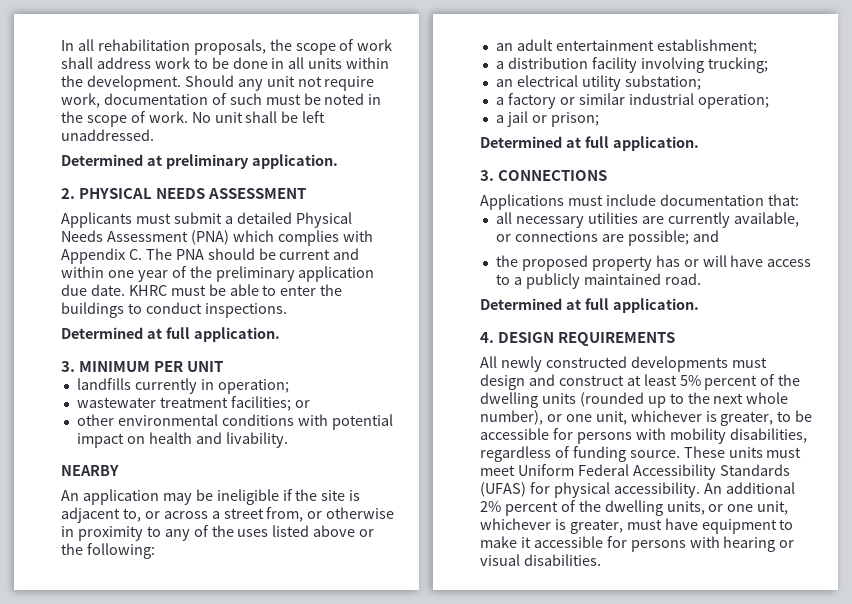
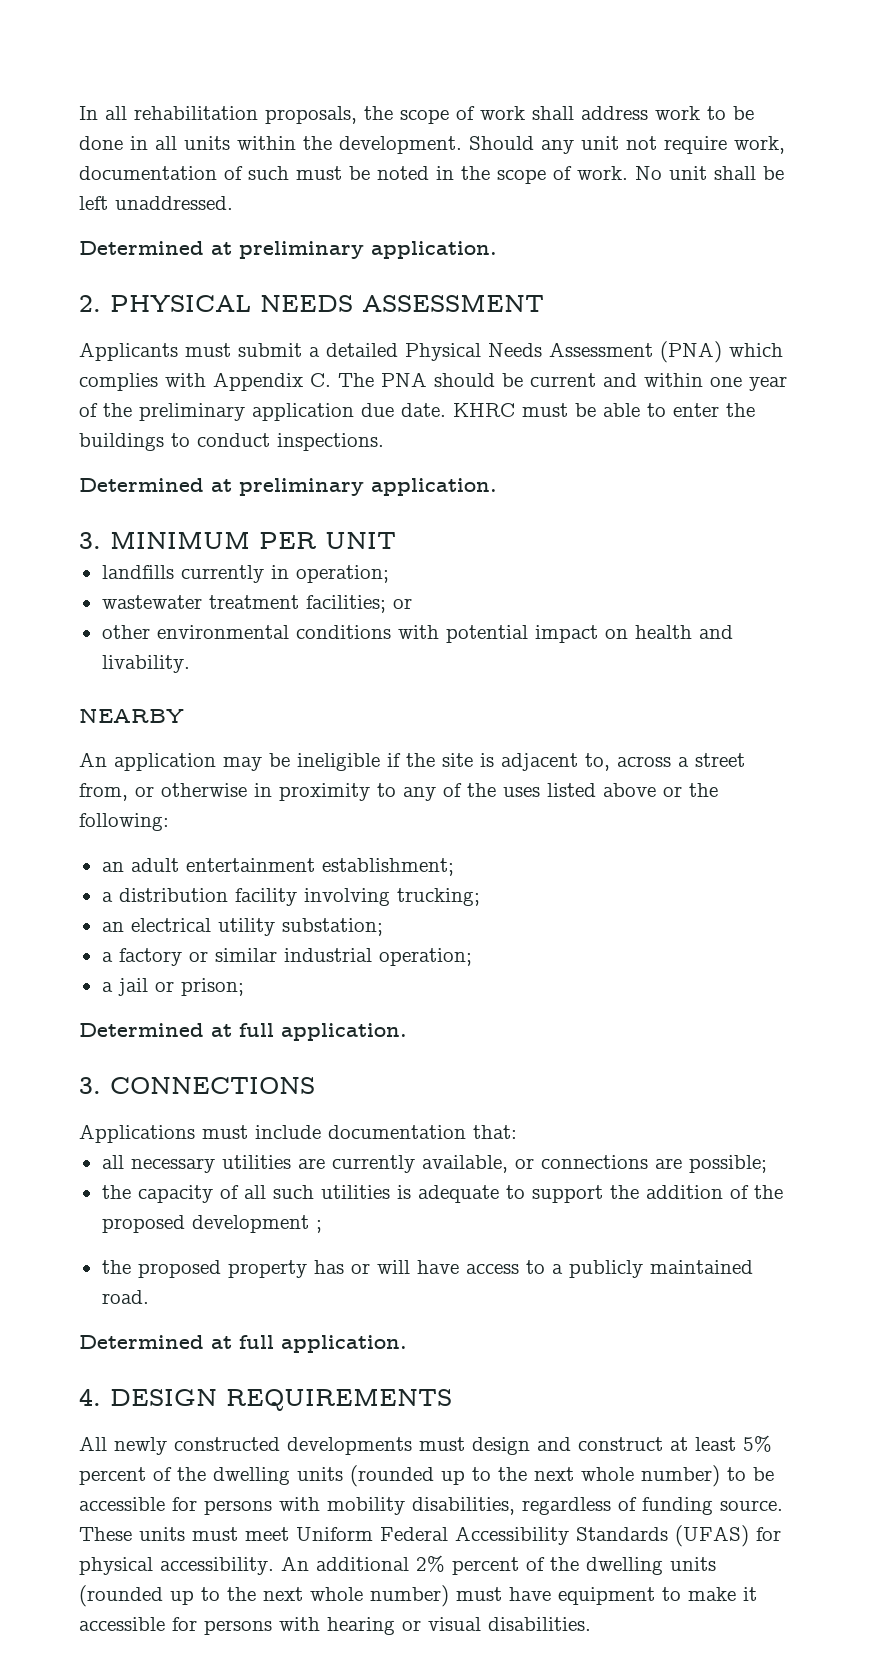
  KHRC must be able to enter the buildings to conduct inspections.
- Determined at full application.
+ Determined at preliminary application.
- An application may be ineligible if the site is adjacent to, or across a street from, or otherwise in proximity to any of the uses listed above or the following:
+ An application may be ineligible if the site is adjacent to, across a street from, or otherwise in proximity to any of the uses listed above or the following:
- all necessary utilities are currently available, or connections are possible; and
+ all necessary utilities are currently available, or connections are possible;
+ the capacity of all such utilities is adequate to support the addition of the proposed development ;
- All newly constructed developments must design and construct at least 5% percent of the dwelling units (rounded up to the next whole number), or one unit, whichever is greater, to be accessible for persons with mobility disabilities, regardless of funding source.
+ All newly constructed developments must design and construct at least 5% percent of the dwelling units (rounded up to the next whole number) to be accessible for persons with mobility disabilities, regardless of funding source.
- An additional 2% percent of the dwelling units, or one unit, whichever is greater, must have equipment to make it accessible for persons with hearing or visual disabilities.
+ An additional 2% percent of the dwelling units (rounded up to the next whole number) must have equipment to make it accessible for persons with hearing or visual disabilities.

